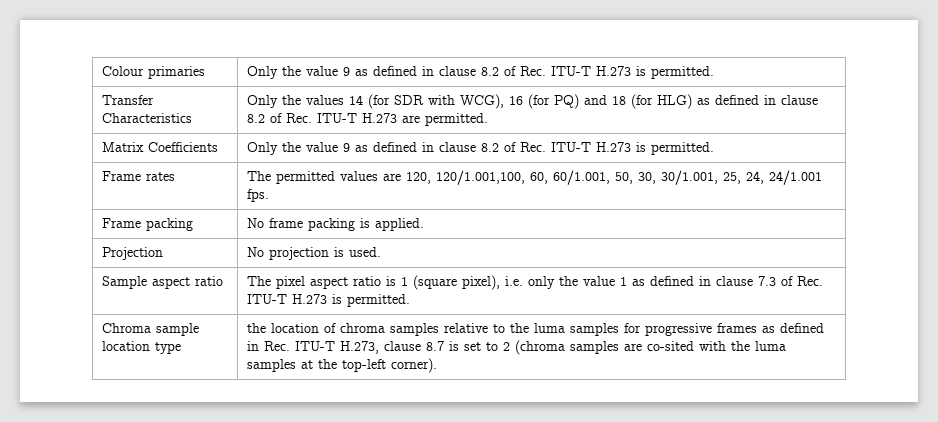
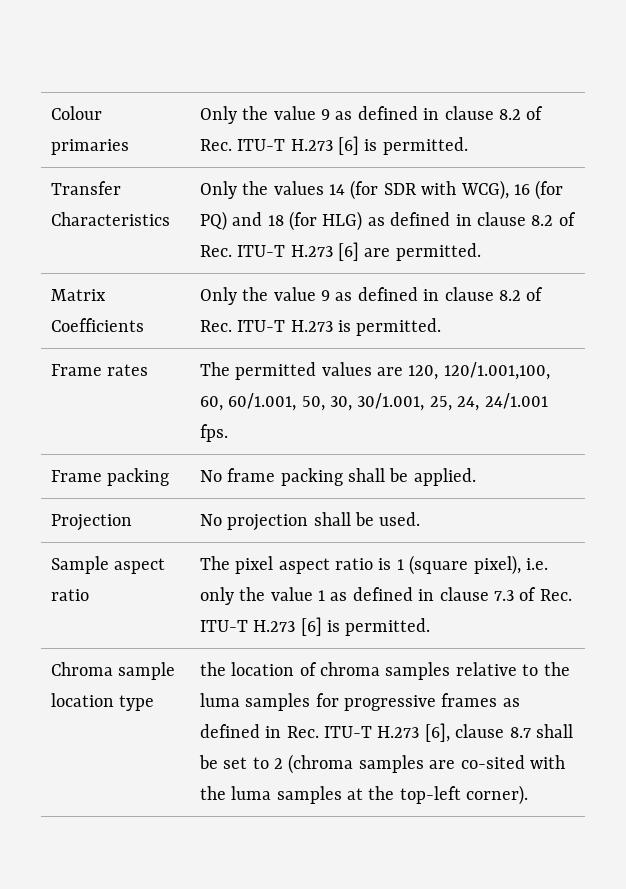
- Colour primaries | Only the value 9 as defined in clause 8.2 of Rec. ITU-T H.273 is permitted.
+ Colour primaries | Only the value 9 as defined in clause 8.2 of Rec. ITU-T H.273 [6] is permitted.
- Transfer Characteristics | Only the values 14 (for SDR with WCG), 16 (for PQ) and 18 (for HLG) as defined in clause 8.2 of Rec. ITU-T H.273 are permitted.
+ Transfer Characteristics | Only the values 14 (for SDR with WCG), 16 (for PQ) and 18 (for HLG) as defined in clause 8.2 of Rec. ITU-T H.273 [6] are permitted.
- Frame packing | No frame packing is applied.
+ Frame packing | No frame packing shall be applied.
- Projection | No projection is used.
+ Projection | No projection shall be used.
- Sample aspect ratio | The pixel aspect ratio is 1 (square pixel), i.e. only the value 1 as defined in clause 7.3 of Rec. ITU-T H.273 is permitted.
+ Sample aspect ratio | The pixel aspect ratio is 1 (square pixel), i.e. only the value 1 as defined in clause 7.3 of Rec. ITU-T H.273 [6] is permitted.
- the location of chroma samples relative to the luma samples for progressive frames as defined in Rec. ITU-T H.273, clause 8.7 is set to 2 (chroma samples are co-sited with the luma samples at the top-left corner).
+ the location of chroma samples relative to the luma samples for progressive frames as defined in Rec. ITU-T H.273 [6], clause 8.7 shall be set to 2 (chroma samples are co-sited with the luma samples at the top-left corner).

